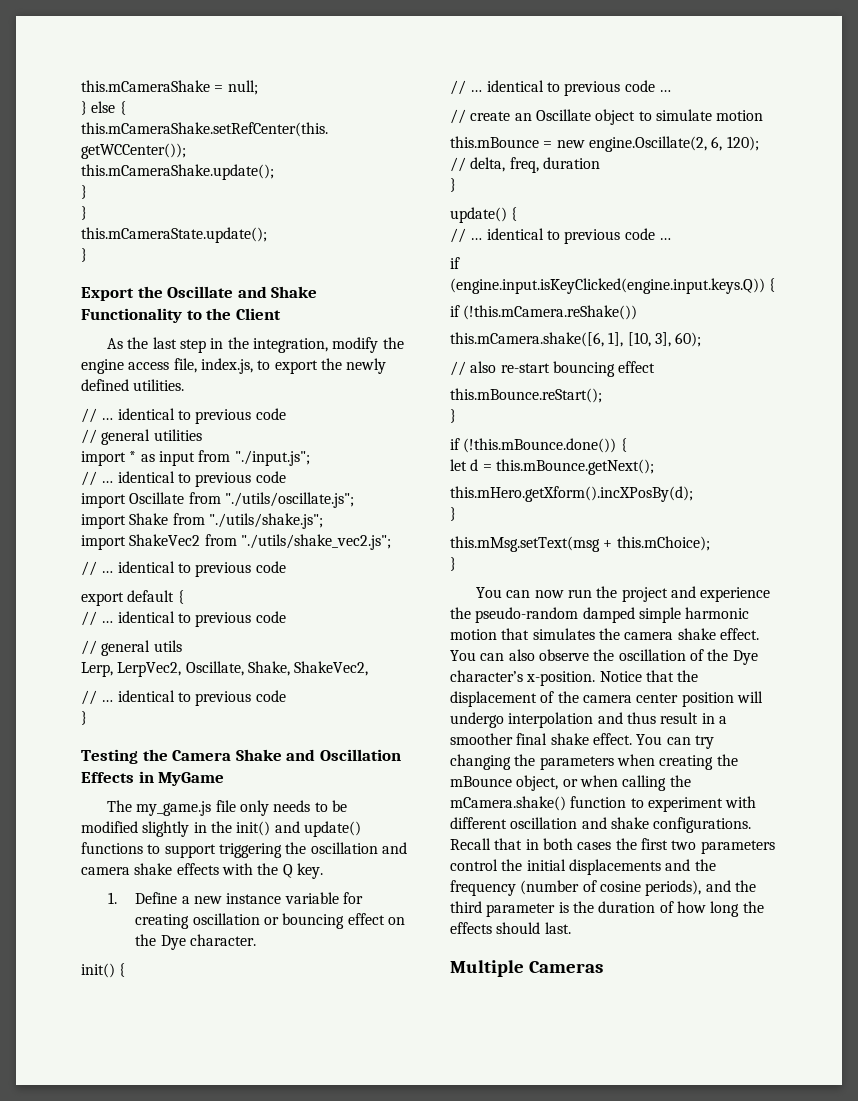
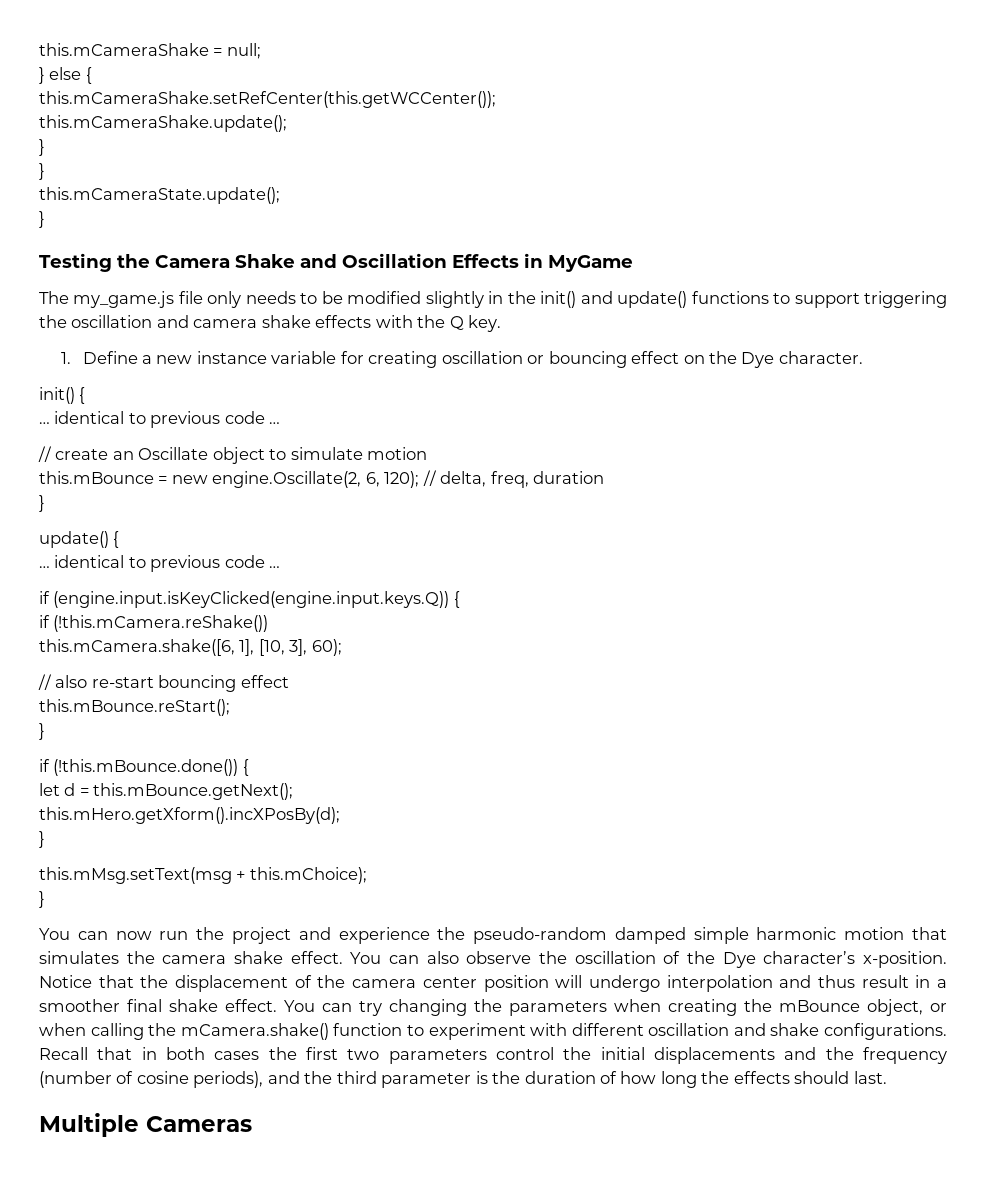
- Export the Oscillate and Shake Functionality to the Client
- As the last step in the integration, modify the engine access file, index.js, to export the newly defined utilities.
- // … identical to previous code
- // general utilities
- import * as input from "./input.js";
- // … identical to previous code
- import Oscillate from "./utils/oscillate.js";
- import Shake from "./utils/shake.js";
- import ShakeVec2 from "./utils/shake_vec2.js";
- // … identical to previous code
- export default {
- // … identical to previous code
- // general utils
- Lerp, LerpVec2, Oscillate, Shake, ShakeVec2,
- // … identical to previous code
- }
  init() {
- // … identical to previous code …
+ … identical to previous code …
  update() {
- // … identical to previous code …
+ … identical to previous code …

